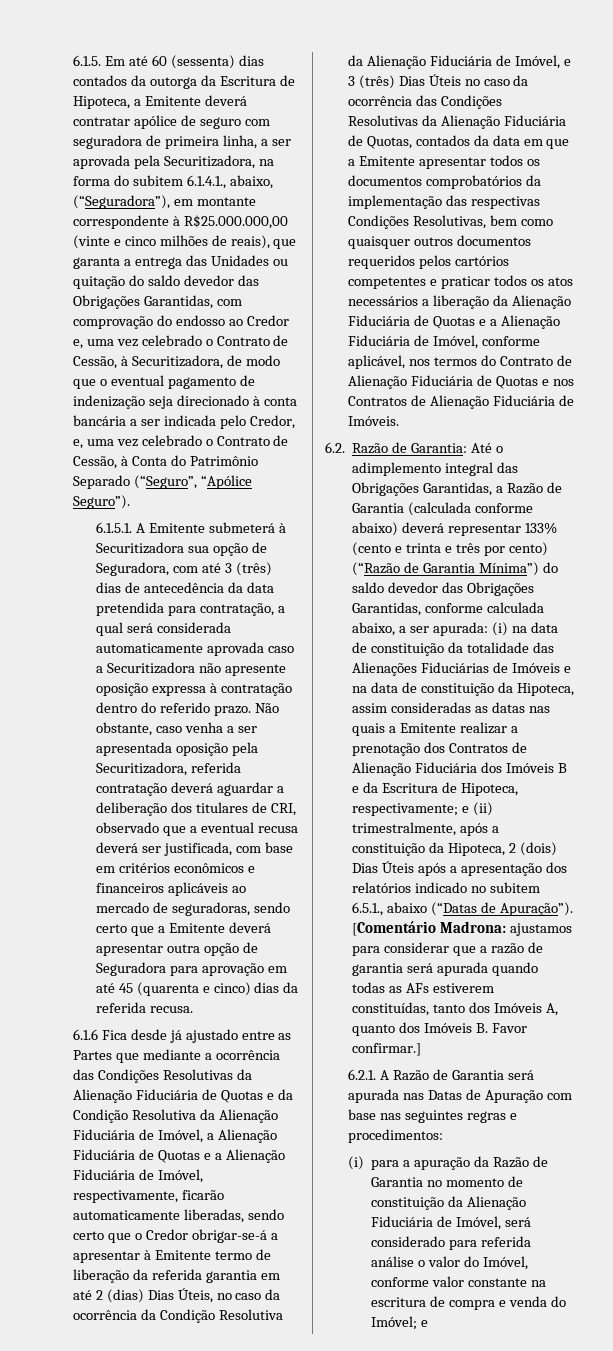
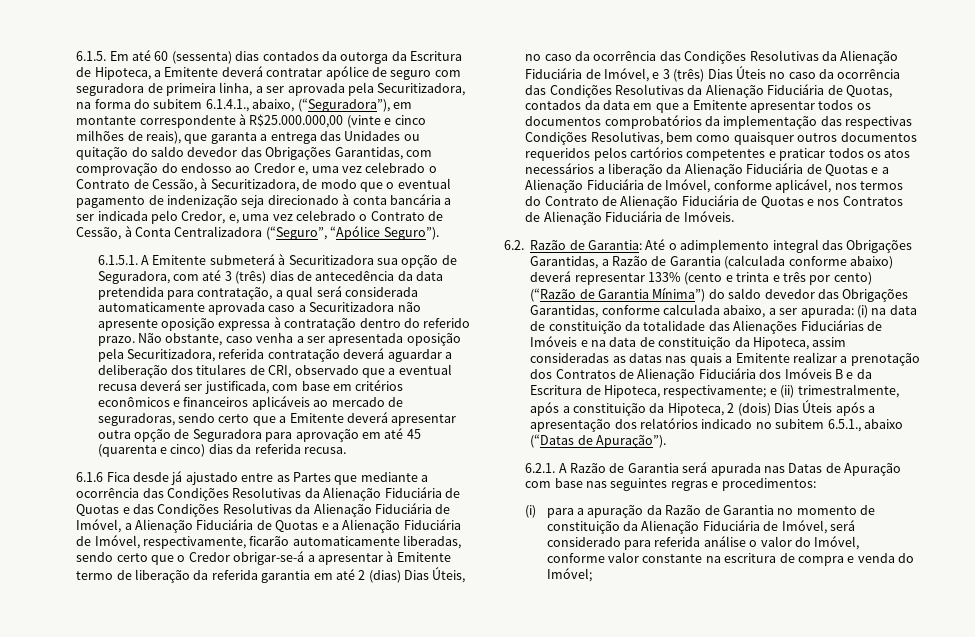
- 6.1.5. Em até 60 (sessenta) dias contados da outorga da Escritura de Hipoteca, a Emitente deverá contratar apólice de seguro com seguradora de primeira linha, a ser aprovada pela Securitizadora, na forma do subitem 6.1.4.1., abaixo, (“Seguradora”), em montante correspondente à R$25.000.000,00 (vinte e cinco milhões de reais), que garanta a entrega das Unidades ou quitação do saldo devedor das Obrigações Garantidas, com comprovação do endosso ao Credor e, uma vez celebrado o Contrato de Cessão, à Securitizadora, de modo que o eventual pagamento de indenização seja direcionado à conta bancária a ser indicada pelo Credor, e, uma vez celebrado o Contrato de Cessão, à Conta do Patrimônio Separado (“Seguro”, “Apólice Seguro”).
+ 6.1.5. Em até 60 (sessenta) dias contados da outorga da Escritura de Hipoteca, a Emitente deverá contratar apólice de seguro com seguradora de primeira linha, a ser aprovada pela Securitizadora, na forma do subitem 6.1.4.1., abaixo, (“Seguradora”), em montante correspondente à R$25.000.000,00 (vinte e cinco milhões de reais), que garanta a entrega das Unidades ou quitação do saldo devedor das Obrigações Garantidas, com comprovação do endosso ao Credor e, uma vez celebrado o Contrato de Cessão, à Securitizadora, de modo que o eventual pagamento de indenização seja direcionado à conta bancária a ser indicada pelo Credor, e, uma vez celebrado o Contrato de Cessão, à Conta Centralizadora (“Seguro”, “Apólice Seguro”).
- 6.1.6 Fica desde já ajustado entre as Partes que mediante a ocorrência das Condições Resolutivas da Alienação Fiduciária de Quotas e da Condição Resolutiva da Alienação Fiduciária de Imóvel, a Alienação Fiduciária de Quotas e a Alienação Fiduciária de Imóvel, respectivamente, ficarão automaticamente liberadas, sendo certo que o Credor obrigar-se-á a apresentar à Emitente termo de liberação da referida garantia em até 2 (dias) Dias Úteis, no caso da ocorrência da Condição Resolutiva da Alienação Fiduciária de Imóvel, e 3 (três) Dias Úteis no caso da ocorrência das Condições Resolutivas da Alienação Fiduciária de Quotas, contados da data em que a Emitente apresentar todos os documentos comprobatórios da implementação das respectivas Condições Resolutivas, bem como quaisquer outros documentos requeridos pelos cartórios competentes e praticar todos os atos necessários a liberação da Alienação Fiduciária de Quotas e a Alienação Fiduciária de Imóvel, conforme aplicável, nos termos do Contrato de Alienação Fiduciária de Quotas e nos Contratos de Alienação Fiduciária de Imóveis.
+ 6.1.6 Fica desde já ajustado entre as Partes que mediante a ocorrência das Condições Resolutivas da Alienação Fiduciária de Quotas e das Condições Resolutivas da Alienação Fiduciária de Imóvel, a Alienação Fiduciária de Quotas e a Alienação Fiduciária de Imóvel, respectivamente, ficarão automaticamente liberadas, sendo certo que o Credor obrigar-se-á a apresentar à Emitente termo de liberação da referida garantia em até 2 (dias) Dias Úteis, no caso da ocorrência das Condições Resolutivas da Alienação Fiduciária de Imóvel, e 3 (três) Dias Úteis no caso da ocorrência das Condições Resolutivas da Alienação Fiduciária de Quotas, contados da data em que a Emitente apresentar todos os documentos comprobatórios da implementação das respectivas Condições Resolutivas, bem como quaisquer outros documentos requeridos pelos cartórios competentes e praticar todos os atos necessários a liberação da Alienação Fiduciária de Quotas e a Alienação Fiduciária de Imóvel, conforme aplicável, nos termos do Contrato de Alienação Fiduciária de Quotas e nos Contratos de Alienação Fiduciária de Imóveis.
- [Comentário Madrona: ajustamos para considerar que a razão de garantia será apurada quando todas as AFs estiverem constituídas, tanto dos Imóveis A, quanto dos Imóveis B. Favor confirmar.]
- (i) para a apuração da Razão de Garantia no momento de constituição da Alienação Fiduciária de Imóvel, será considerado para referida análise o valor do Imóvel, conforme valor constante na escritura de compra e venda do Imóvel; e
+ (i) para a apuração da Razão de Garantia no momento de constituição da Alienação Fiduciária de Imóvel, será considerado para referida análise o valor do Imóvel, conforme valor constante na escritura de compra e venda do Imóvel;

